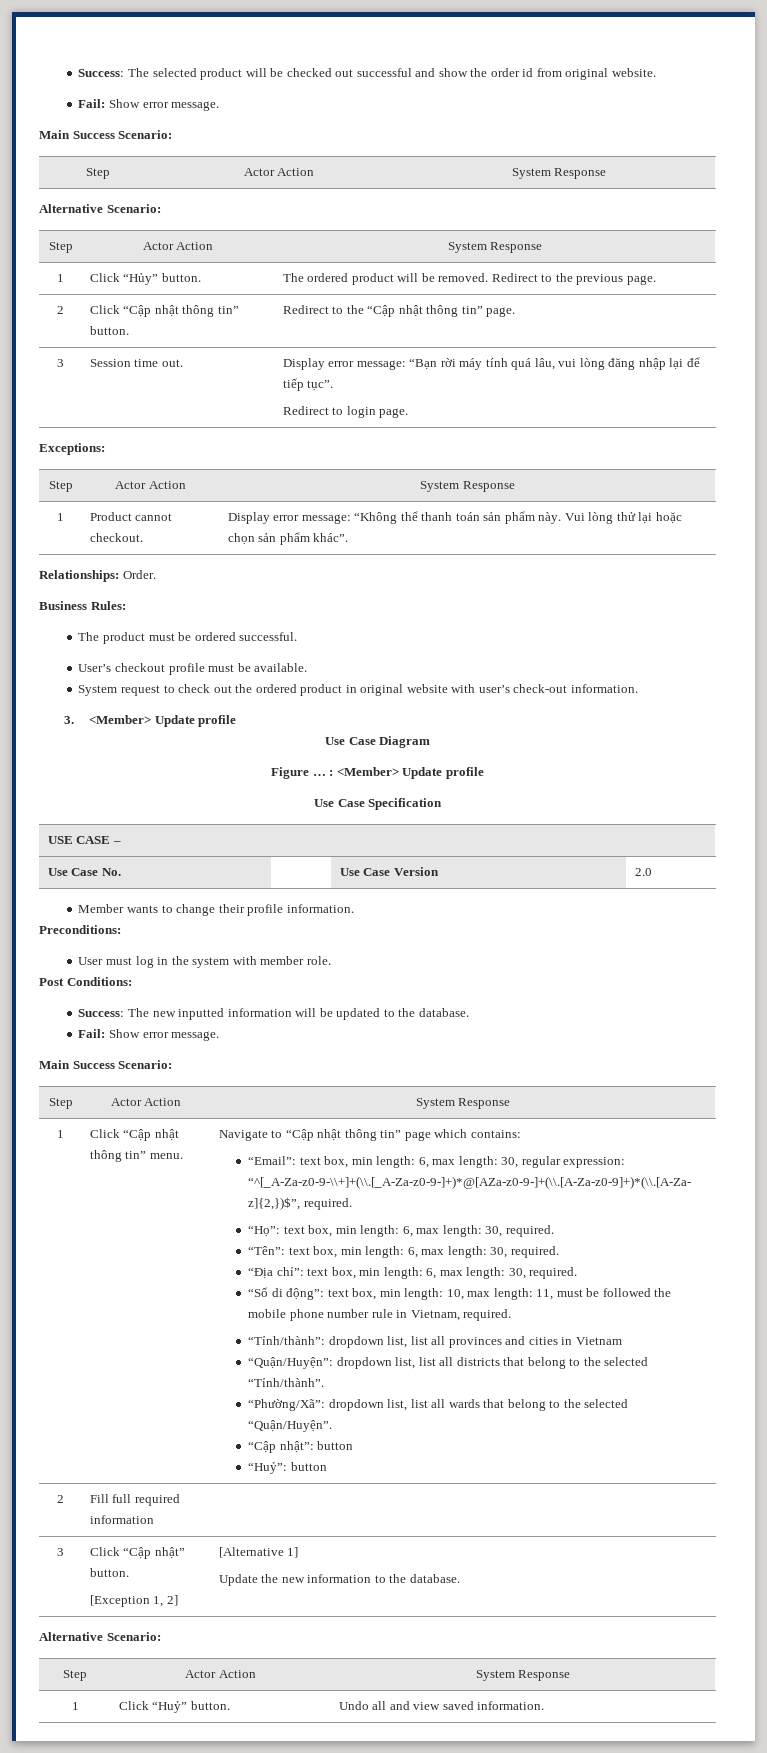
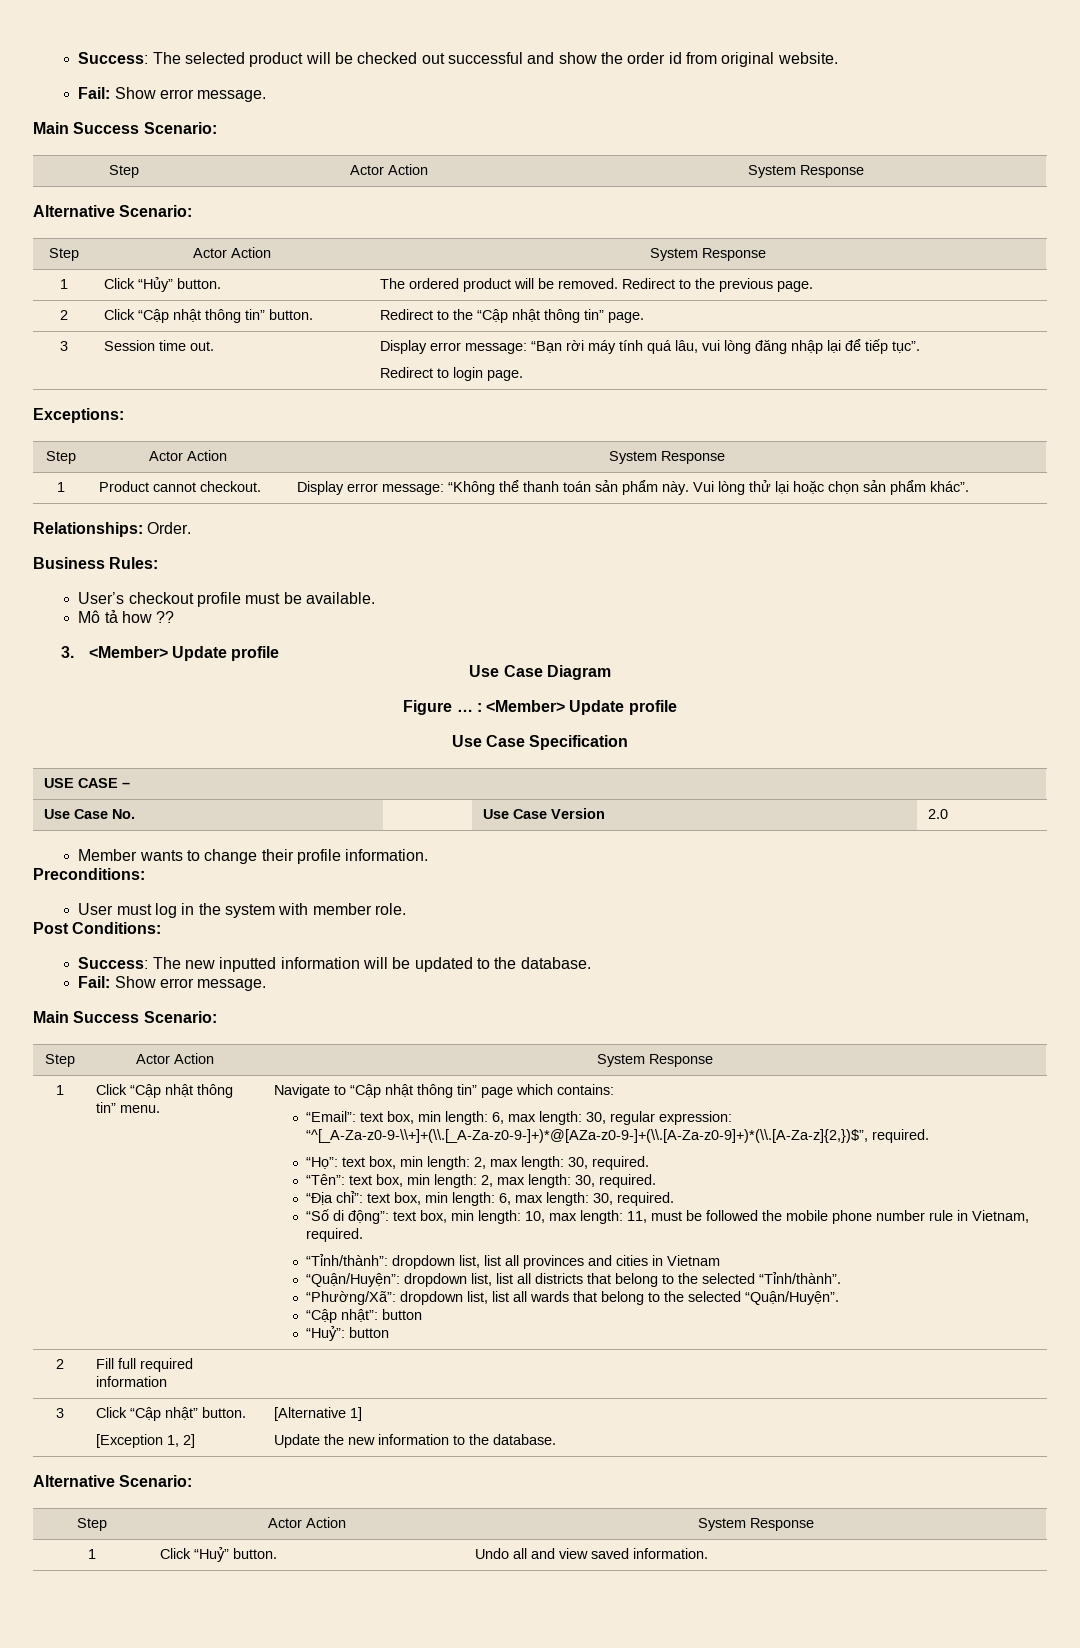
- The product must be ordered successful.
- System request to check out the ordered product in original website with user’s check-out information.
+ Mô tả how ??
- “Họ”: text box, min length: 6, max length: 30, required.
+ “Họ”: text box, min length: 2, max length: 30, required.
- “Tên”: text box, min length: 6, max length: 30, required.
+ “Tên”: text box, min length: 2, max length: 30, required.

